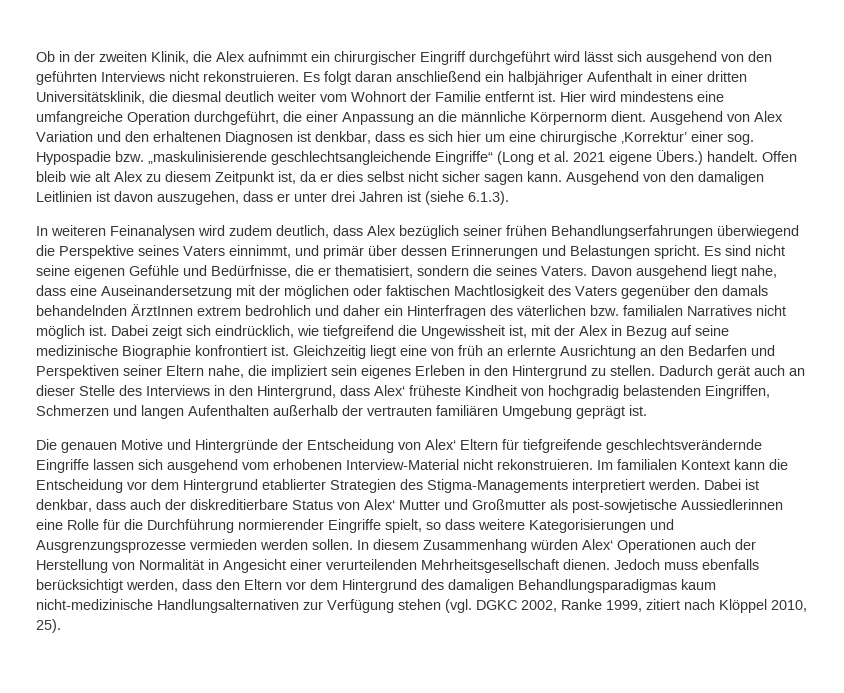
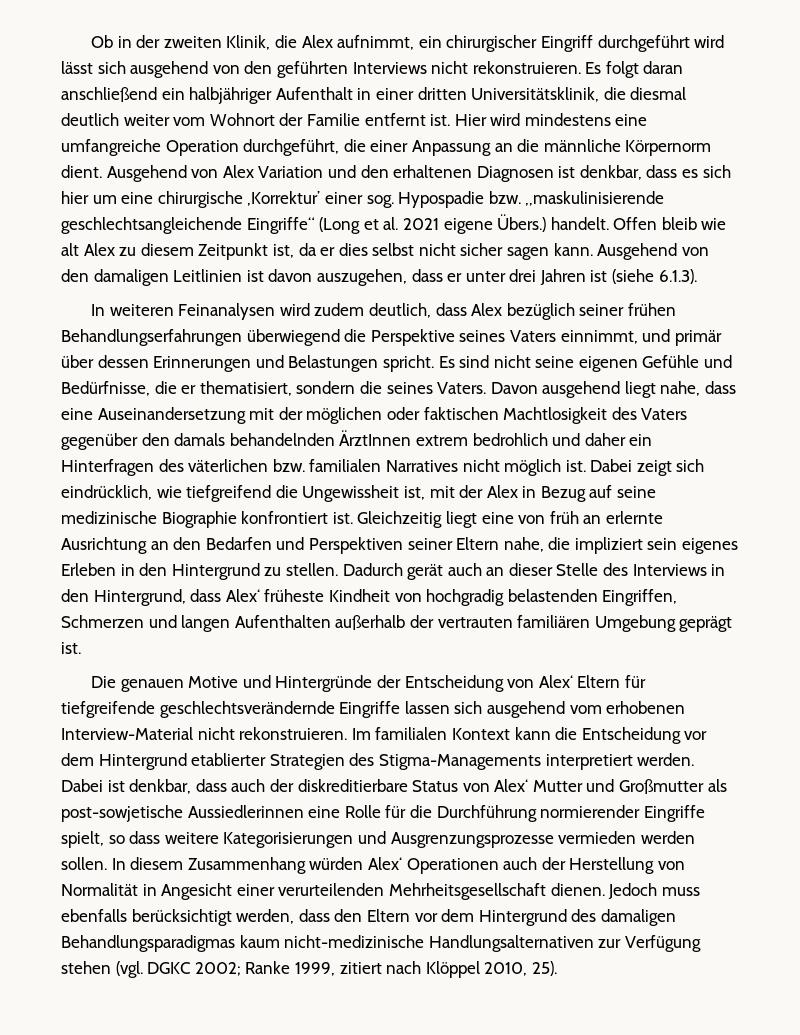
- Ob in der zweiten Klinik, die Alex aufnimmt ein chirurgischer Eingriff durchgeführt wird lässt sich ausgehend von den geführten Interviews nicht rekonstruieren.
+ Ob in der zweiten Klinik, die Alex aufnimmt, ein chirurgischer Eingriff durchgeführt wird lässt sich ausgehend von den geführten Interviews nicht rekonstruieren.
- Jedoch muss ebenfalls berücksichtigt werden, dass den Eltern vor dem Hintergrund des damaligen Behandlungsparadigmas kaum nicht-medizinische Handlungsalternativen zur Verfügung stehen (vgl. DGKC 2002, Ranke 1999, zitiert nach Klöppel 2010, 25).
+ Jedoch muss ebenfalls berücksichtigt werden, dass den Eltern vor dem Hintergrund des damaligen Behandlungsparadigmas kaum nicht-medizinische Handlungsalternativen zur Verfügung stehen (vgl. DGKC 2002; Ranke 1999, zitiert nach Klöppel 2010, 25).

